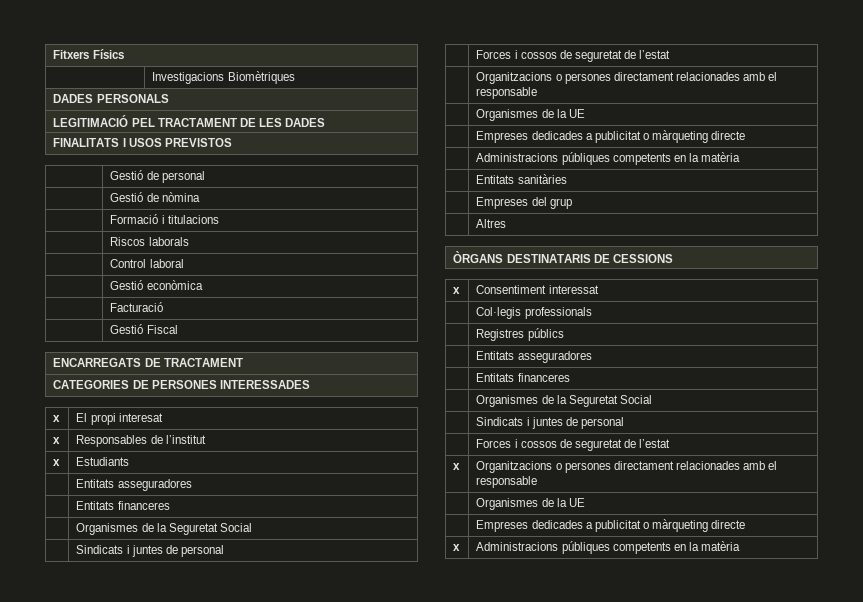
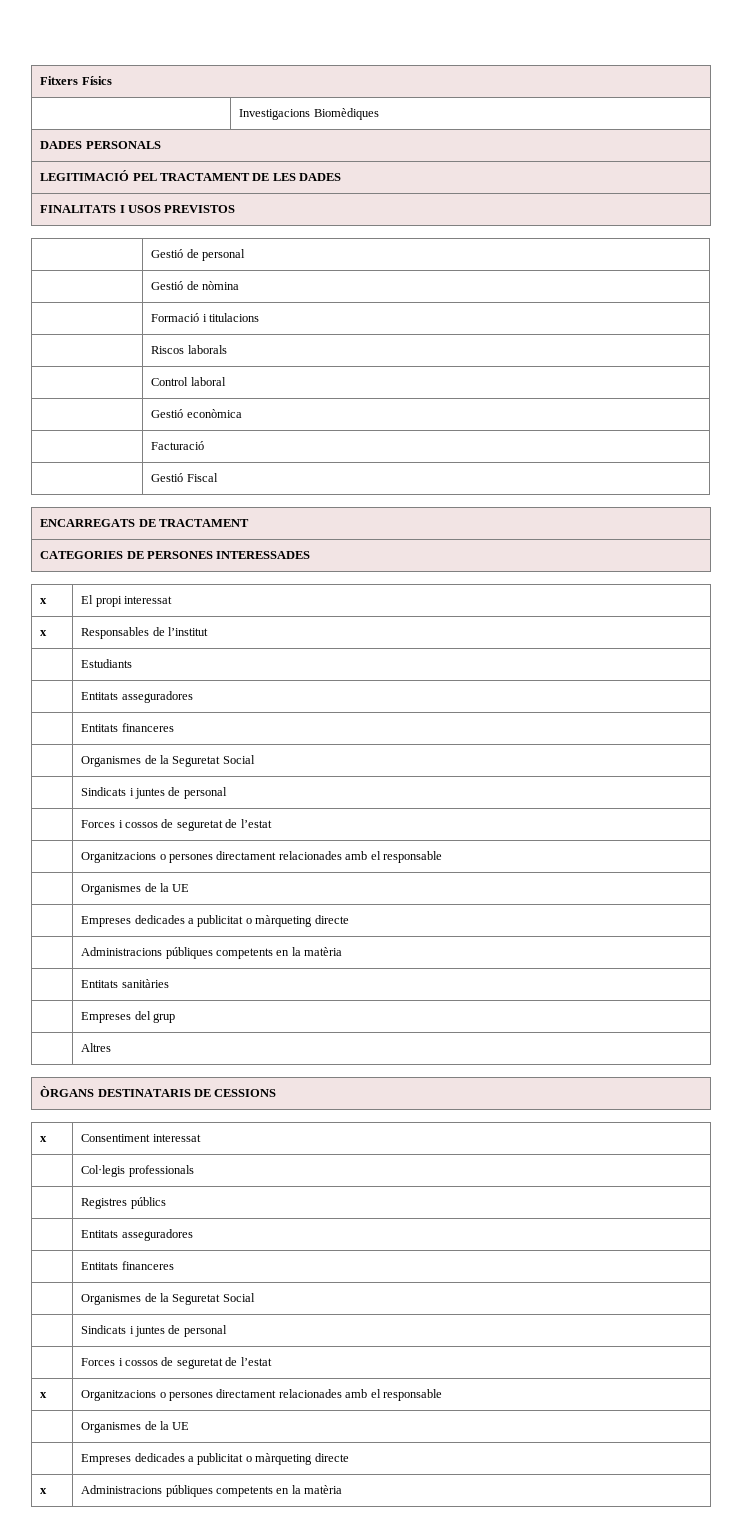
- | Investigacions Biomètriques
+ | Investigacions Biomèdiques
- x | El propi interesat
+ x | El propi interessat
- x | Estudiants
+ | Estudiants

